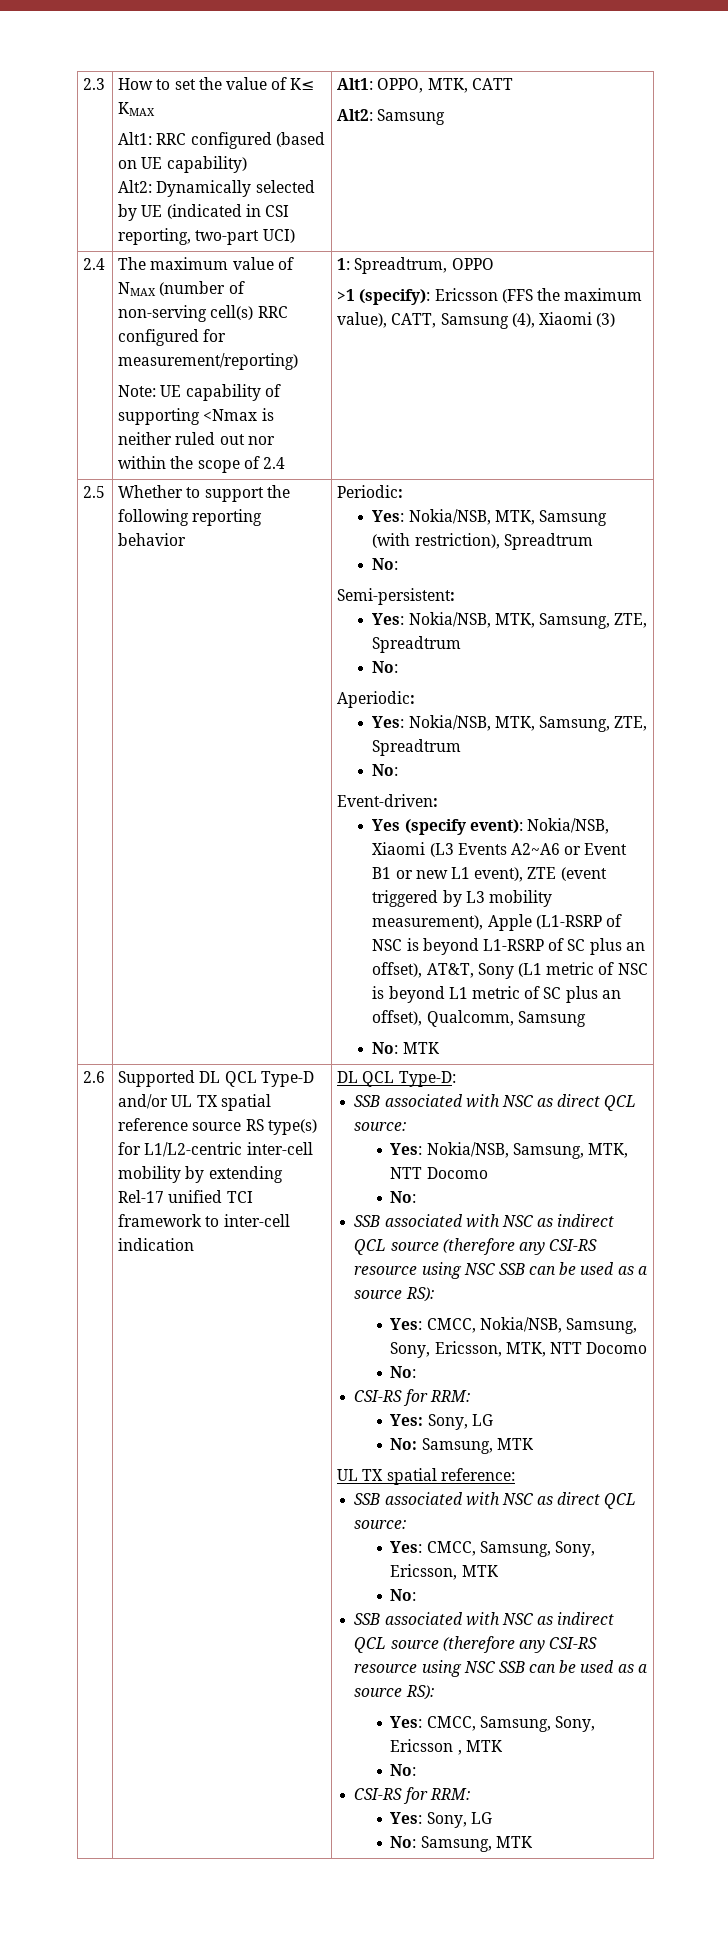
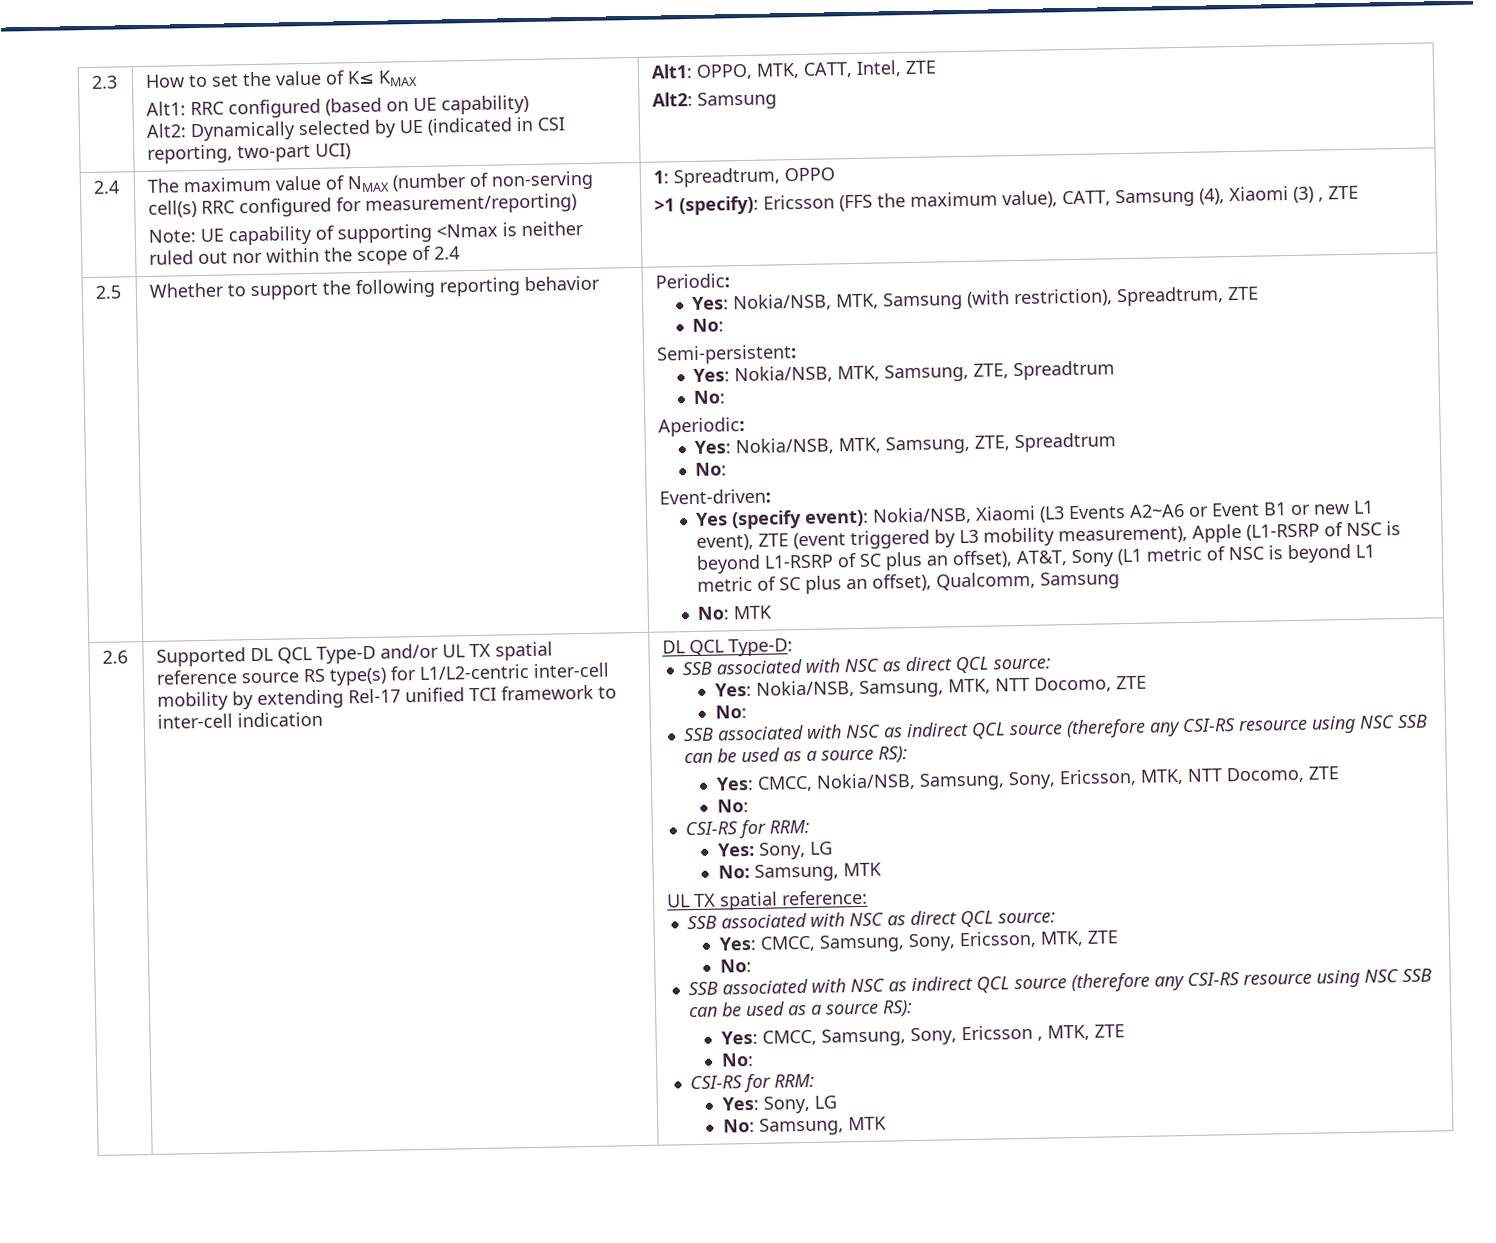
  2.3 | How to set the value of K≤ KMAX
  Alt1: RRC configured (based on UE capability)
- Alt2: Dynamically selected by UE (indicated in CSI reporting, two-part UCI) | Alt1: OPPO, MTK, CATT
+ Alt2: Dynamically selected by UE (indicated in CSI reporting, two-part UCI) | Alt1: OPPO, MTK, CATT, Intel, ZTE
- >1 (specify): Ericsson (FFS the maximum value), CATT, Samsung (4), Xiaomi (3)
+ >1 (specify): Ericsson (FFS the maximum value), CATT, Samsung (4), Xiaomi (3) , ZTE
- Yes: Nokia/NSB, MTK, Samsung (with restriction), Spreadtrum
+ Yes: Nokia/NSB, MTK, Samsung (with restriction), Spreadtrum, ZTE
- Yes: Nokia/NSB, Samsung, MTK, NTT Docomo
+ Yes: Nokia/NSB, Samsung, MTK, NTT Docomo, ZTE
- Yes: CMCC, Nokia/NSB, Samsung, Sony, Ericsson, MTK, NTT Docomo
+ Yes: CMCC, Nokia/NSB, Samsung, Sony, Ericsson, MTK, NTT Docomo, ZTE
- Yes: CMCC, Samsung, Sony, Ericsson, MTK
+ Yes: CMCC, Samsung, Sony, Ericsson, MTK, ZTE
- Yes: CMCC, Samsung, Sony, Ericsson , MTK
+ Yes: CMCC, Samsung, Sony, Ericsson , MTK, ZTE

